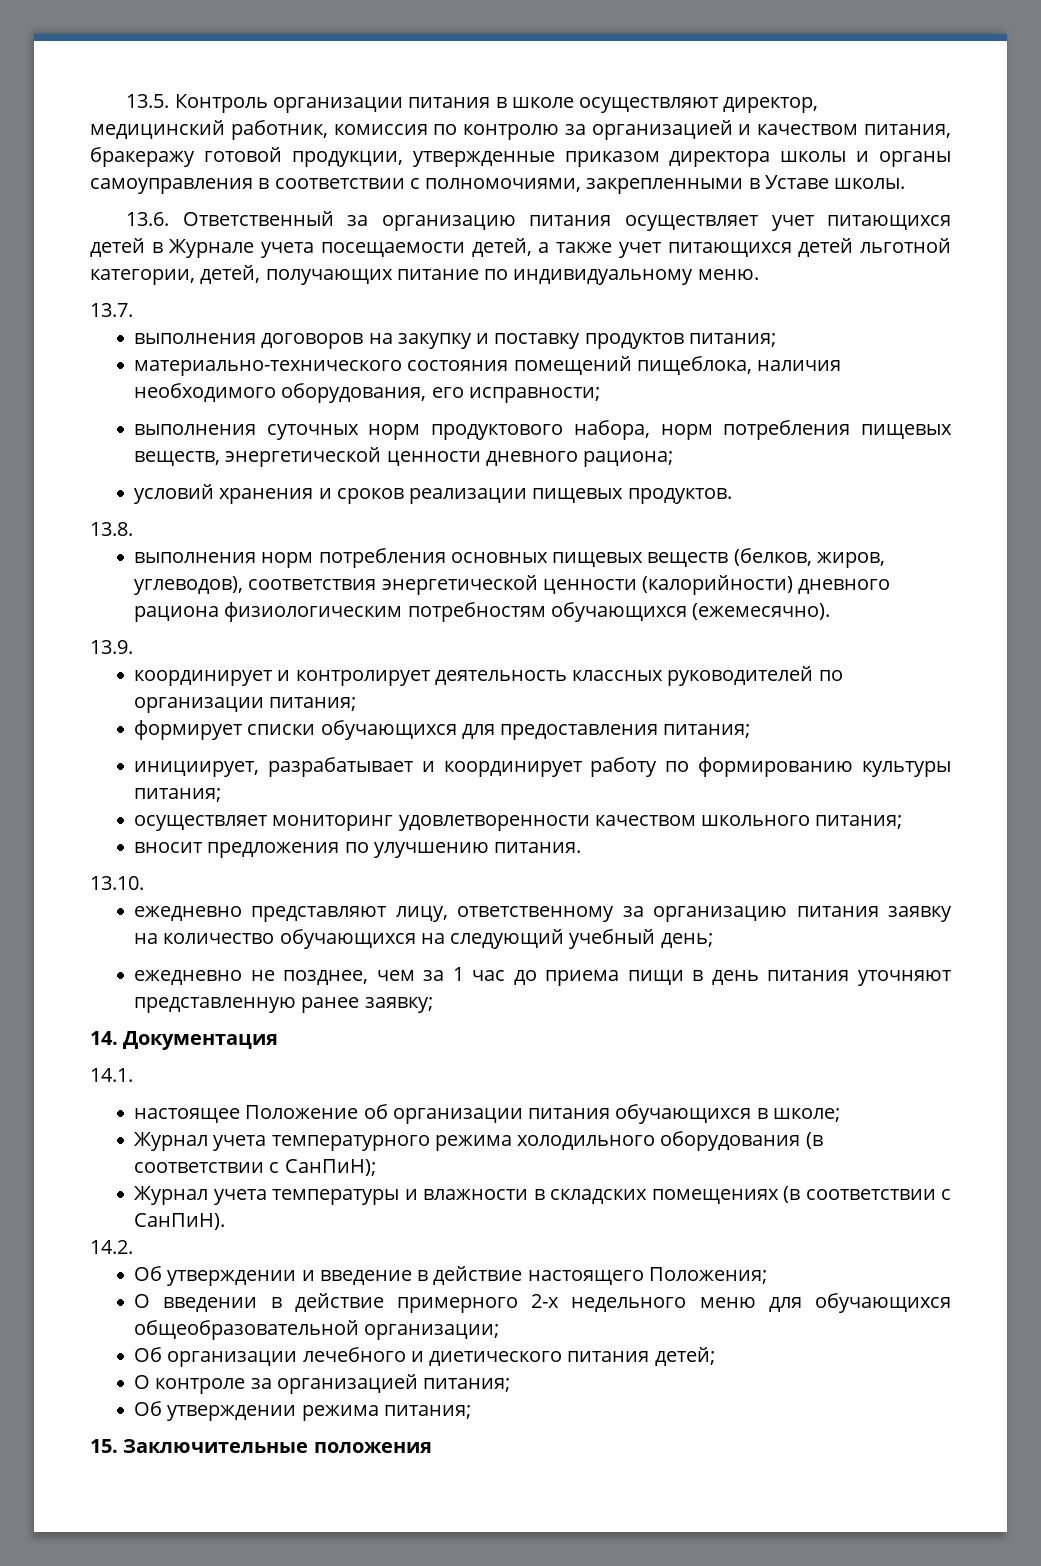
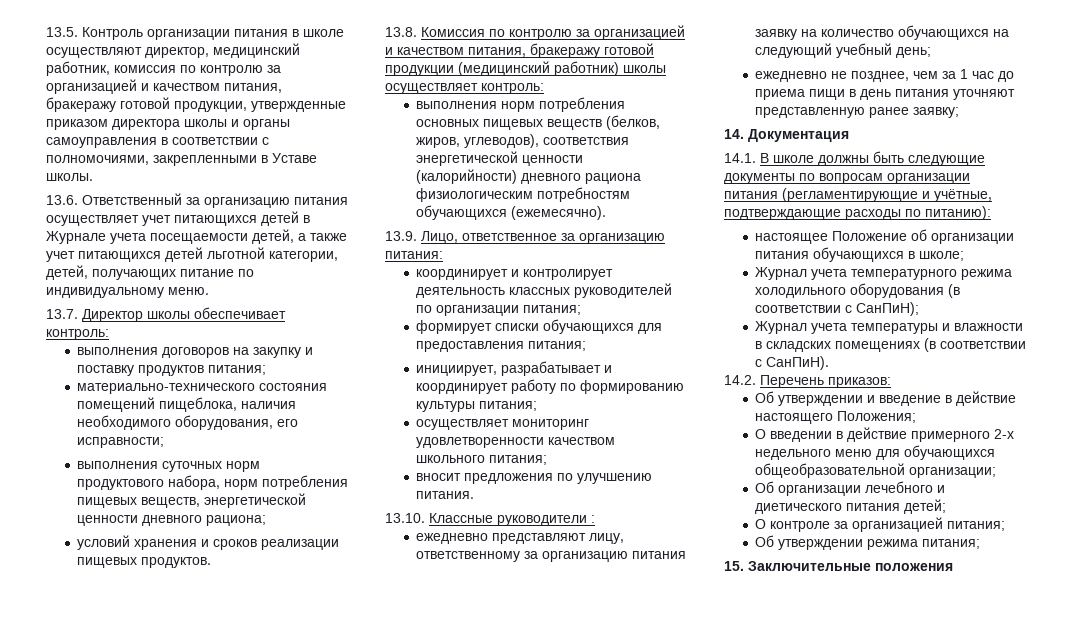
- 13.7.
+ 13.7. Директор школы обеспечивает контроль:
- 13.8.
+ 13.8. Комиссия по контролю за организацией и качеством питания, бракеражу готовой продукции (медицинский работник) школы осуществляет контроль:
- 13.9.
+ 13.9. Лицо, ответственное за организацию питания:
- 13.10.
+ 13.10. Классные руководители :
- 14.1.
+ 14.1. В школе должны быть следующие документы по вопросам организации питания (регламентирующие и учётные, подтверждающие расходы по питанию):
- 14.2.
+ 14.2. Перечень приказов:

